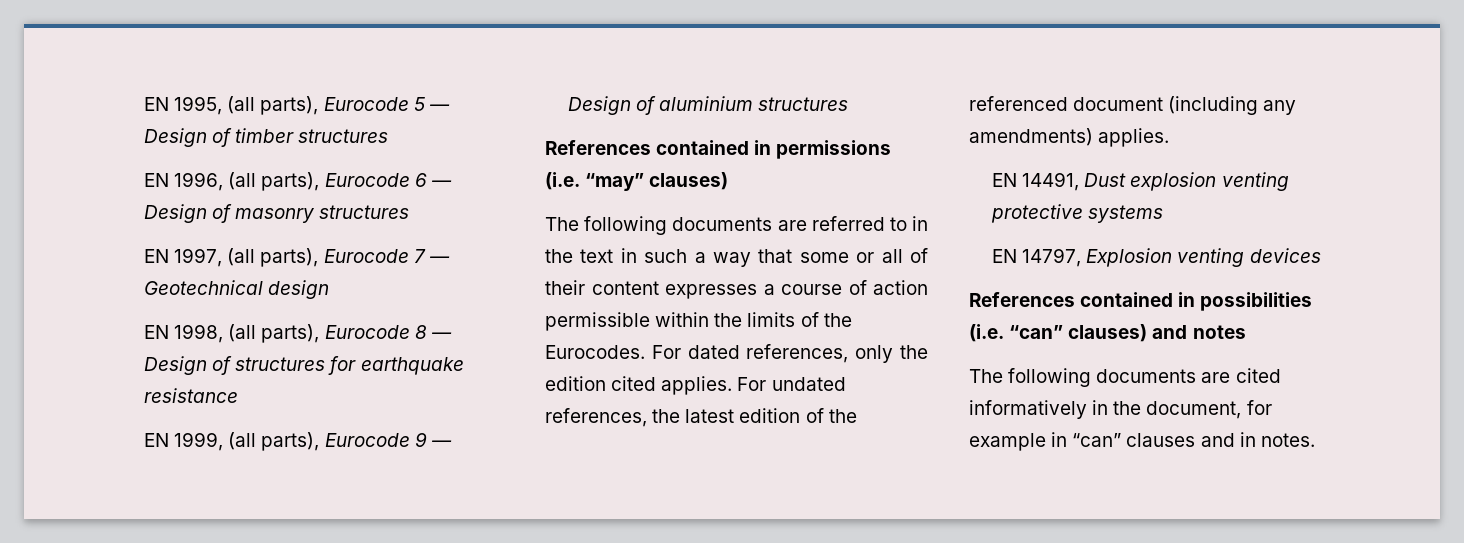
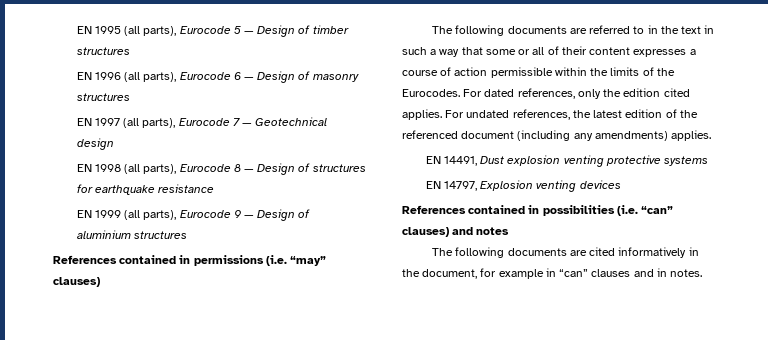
- EN 1995, (all parts), Eurocode 5 — Design of timber structures
+ EN 1995 (all parts), Eurocode 5 — Design of timber structures
- EN 1996, (all parts), Eurocode 6 — Design of masonry structures
+ EN 1996 (all parts), Eurocode 6 — Design of masonry structures
- EN 1997, (all parts), Eurocode 7 — Geotechnical design
+ EN 1997 (all parts), Eurocode 7 — Geotechnical design
- EN 1998, (all parts), Eurocode 8 — Design of structures for earthquake resistance
+ EN 1998 (all parts), Eurocode 8 — Design of structures for earthquake resistance
- EN 1999, (all parts), Eurocode 9 — Design of aluminium structures
+ EN 1999 (all parts), Eurocode 9 — Design of aluminium structures

